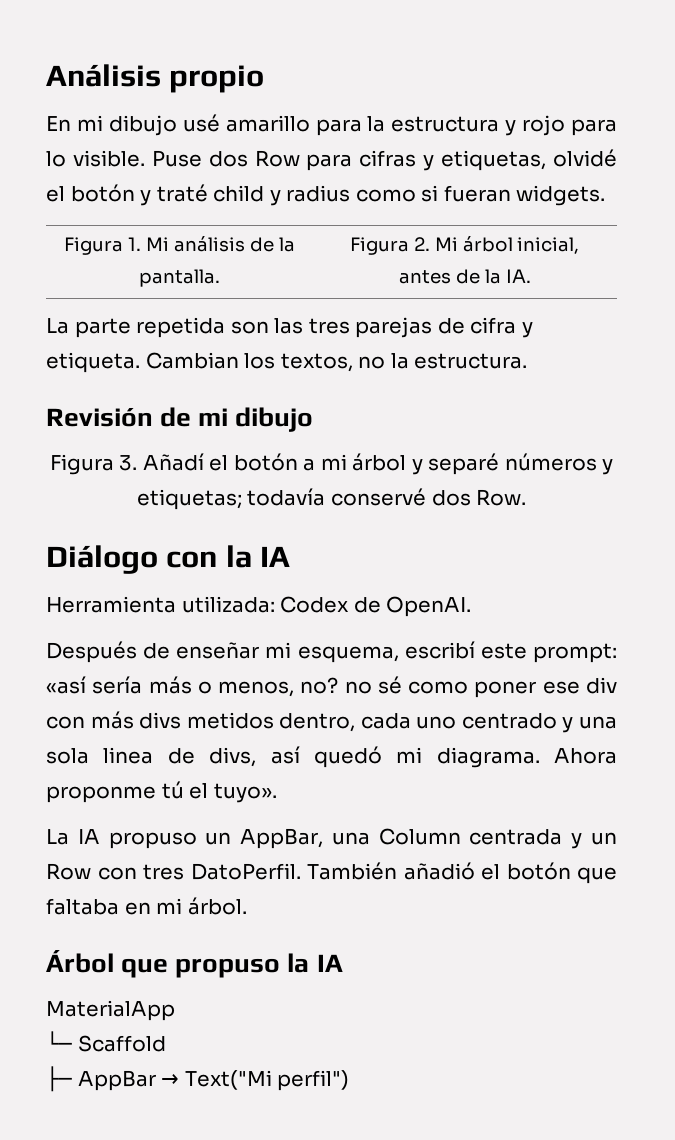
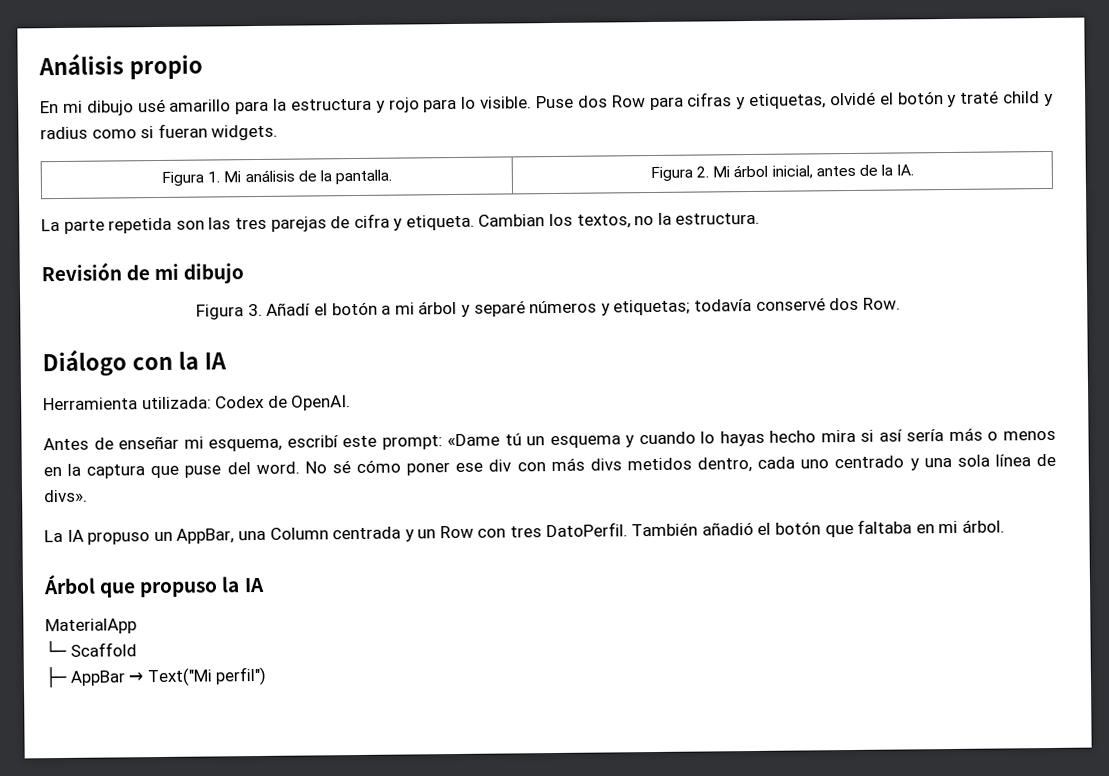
- Después de enseñar mi esquema, escribí este prompt: «así sería más o menos, no? no sé como poner ese div con más divs metidos dentro, cada uno centrado y una sola linea de divs, así quedó mi diagrama. Ahora proponme tú el tuyo».
+ Antes de enseñar mi esquema, escribí este prompt: «Dame tú un esquema y cuando lo hayas hecho mira si así sería más o menos en la captura que puse del word. No sé cómo poner ese div con más divs metidos dentro, cada uno centrado y una sola línea de divs».

